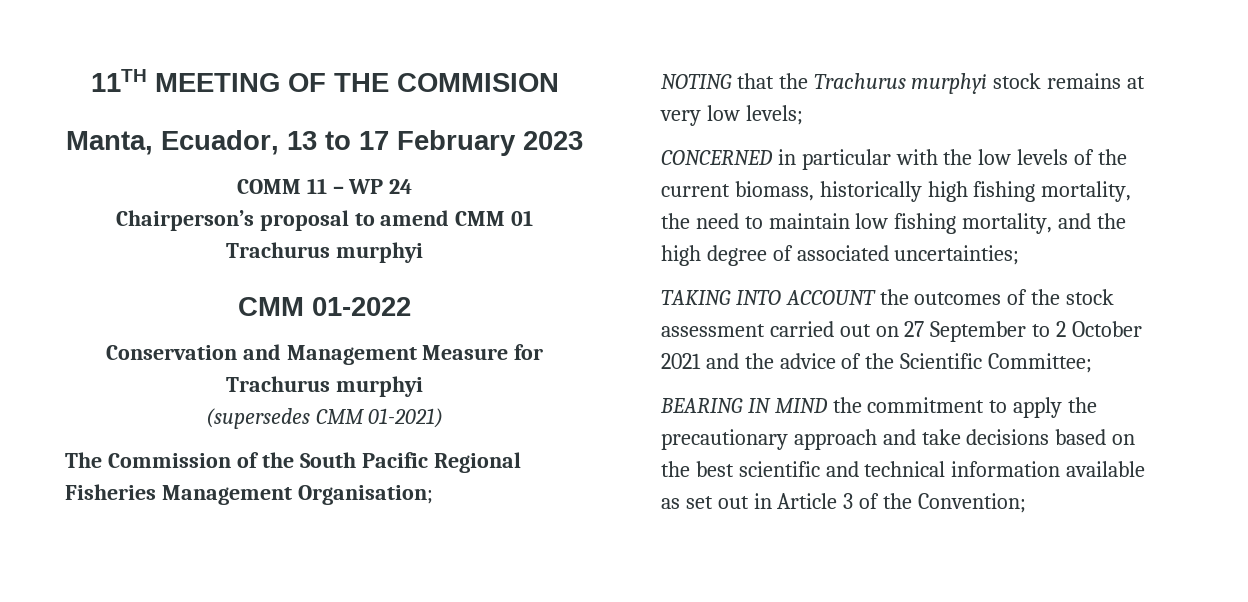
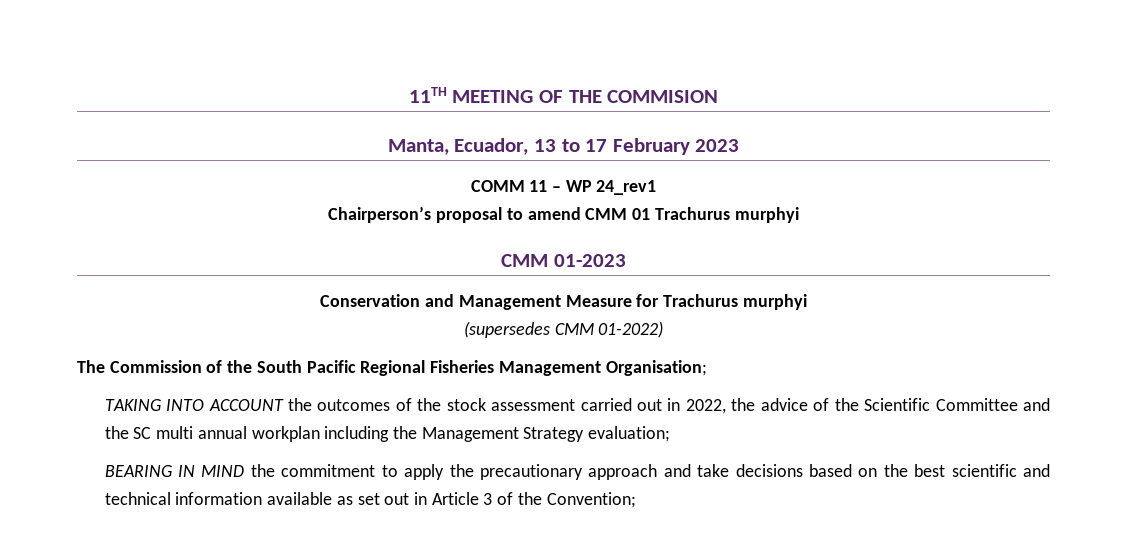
- COMM 11 – WP 24
+ COMM 11 – WP 24_rev1
- CMM 01-2022
+ CMM 01-2023
- (supersedes CMM 01-2021)
+ (supersedes CMM 01-2022)
- NOTING that the Trachurus murphyi stock remains at very low levels;
- CONCERNED in particular with the low levels of the current biomass, historically high fishing mortality, the need to maintain low fishing mortality, and the high degree of associated uncertainties;
- TAKING INTO ACCOUNT the outcomes of the stock assessment carried out on 27 September to 2 October 2021 and the advice of the Scientific Committee;
+ TAKING INTO ACCOUNT the outcomes of the stock assessment carried out in 2022, the advice of the Scientific Committee and the SC multi annual workplan including the Management Strategy evaluation;

